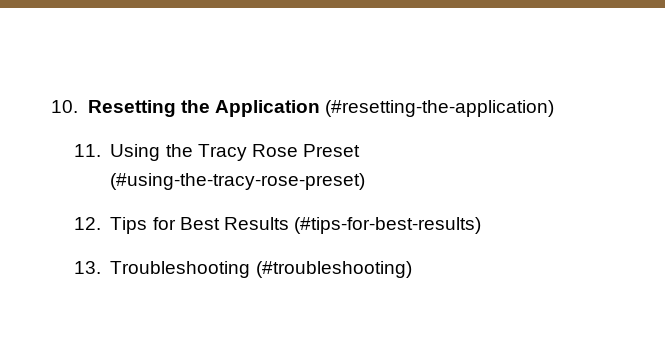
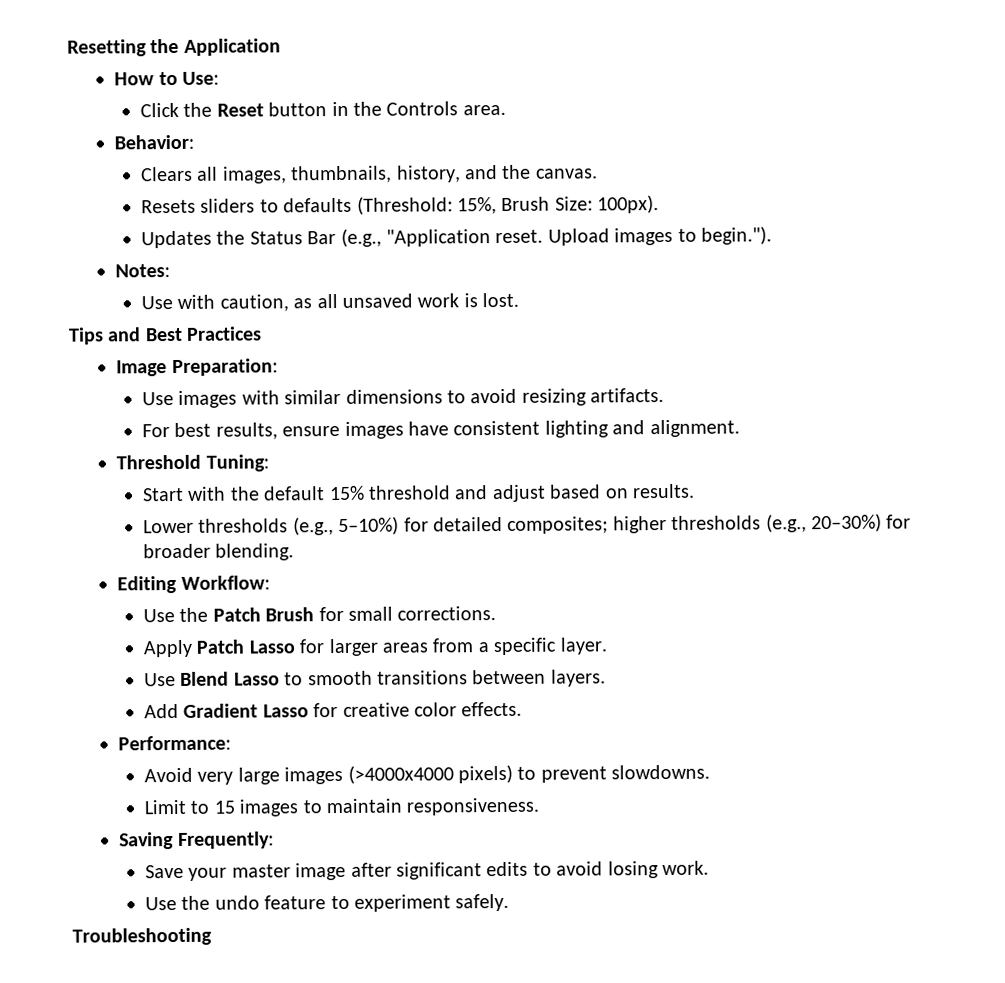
- 10. Resetting the Application (#resetting-the-application)
- 11. Using the Tracy Rose Preset (#using-the-tracy-rose-preset)
- 12. Tips for Best Results (#tips-for-best-results)
- 13. Troubleshooting (#troubleshooting)
+ Resetting the Application
+ How to Use:
+ Click the Reset button in the Controls area.
+ Behavior:
+ Clears all images, thumbnails, history, and the canvas.
+ Resets sliders to defaults (Threshold: 15%, Brush Size: 100px).
+ Updates the Status Bar (e.g., "Application reset. Upload images to begin.").
+ Notes:
+ Use with caution, as all unsaved work is lost.
+ Tips and Best Practices
+ Image Preparation:
+ Use images with similar dimensions to avoid resizing artifacts.
+ For best results, ensure images have consistent lighting and alignment.
+ Threshold Tuning:
+ Start with the default 15% threshold and adjust based on results.
+ Lower thresholds (e.g., 5–10%) for detailed composites; higher thresholds (e.g., 20–30%) for broader blending.
+ Editing Workflow:
+ Use the Patch Brush for small corrections.
+ Apply Patch Lasso for larger areas from a specific layer.
+ Use Blend Lasso to smooth transitions between layers.
+ Add Gradient Lasso for creative color effects.
+ Performance:
+ Avoid very large images (>4000x4000 pixels) to prevent slowdowns.
+ Limit to 15 images to maintain responsiveness.
+ Saving Frequently:
+ Save your master image after significant edits to avoid losing work.
+ Use the undo feature to experiment safely.
+ Troubleshooting

